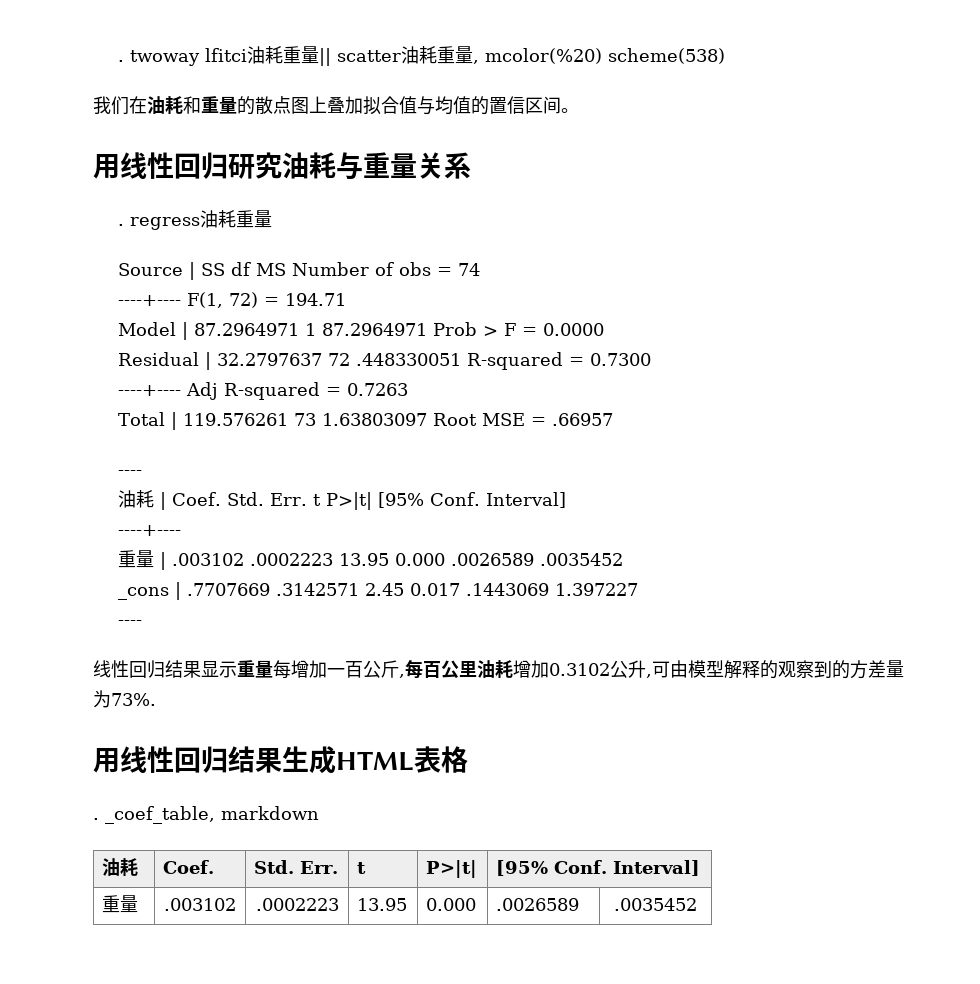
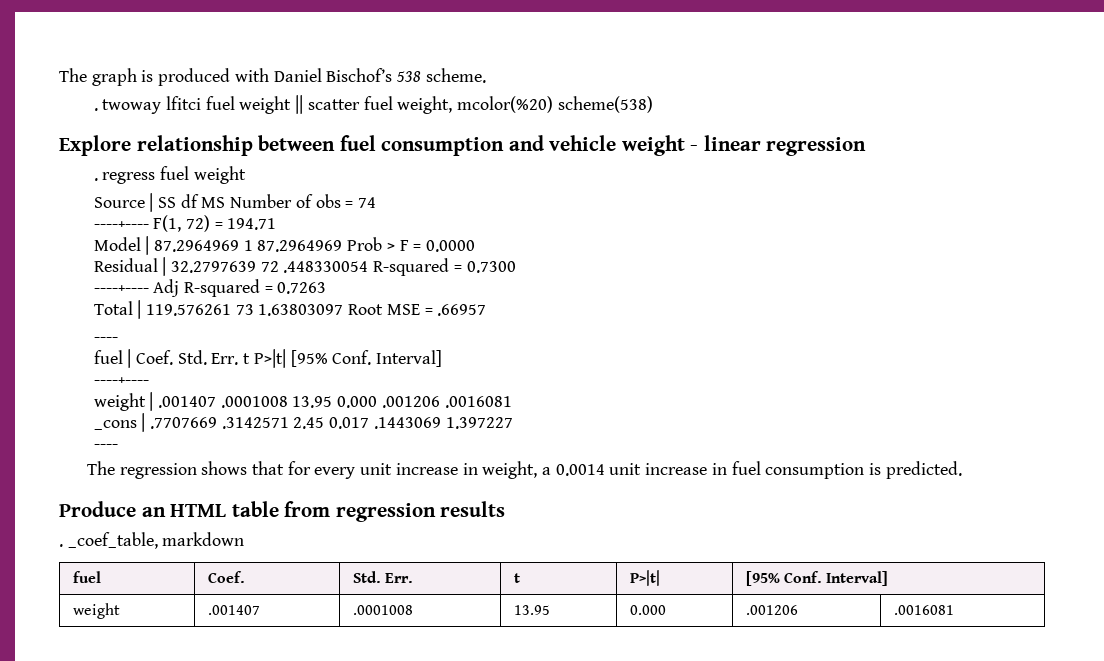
- . twoway lfitci油耗重量|| scatter油耗重量, mcolor(%20) scheme(538)
- 我们在油耗和重量的散点图上叠加拟合值与均值的置信区间。
- 用线性回归研究油耗与重量关系
+ The graph is produced with Daniel Bischof’s 538 scheme.
+ . twoway lfitci fuel weight || scatter fuel weight, mcolor(%20) scheme(538)
+ Explore relationship between fuel consumption and vehicle weight - linear regression
- . regress油耗重量
+ . regress fuel weight
- Model | 87.2964971 1 87.2964971 Prob > F = 0.0000
+ Model | 87.2964969 1 87.2964969 Prob > F = 0.0000
- Residual | 32.2797637 72 .448330051 R-squared = 0.7300
+ Residual | 32.2797639 72 .448330054 R-squared = 0.7300
  Total | 119.576261 73 1.63803097 Root MSE = .66957
  ----
- 油耗 | Coef.
+ fuel | Coef.
- 重量 | .003102 .0002223 13.95 0.000 .0026589 .0035452
+ weight | .001407 .0001008 13.95 0.000 .001206 .0016081
- 线性回归结果显示重量每增加一百公斤,每百公里油耗增加0.3102公升,可由模型解释的观察到的方差量为73%.
- 用线性回归结果生成HTML表格
+ The regression shows that for every unit increase in weight, a 0.0014 unit increase in fuel consumption is predicted.
+ Produce an HTML table from regression results
- 油耗 | Coef. | Std. Err. | t | P>|t| | [95% Conf. Interval]
+ fuel | Coef. | Std. Err. | t | P>|t| | [95% Conf. Interval]
- 重量 | .003102 | .0002223 | 13.95 | 0.000 | .0026589 | .0035452
+ weight | .001407 | .0001008 | 13.95 | 0.000 | .001206 | .0016081

